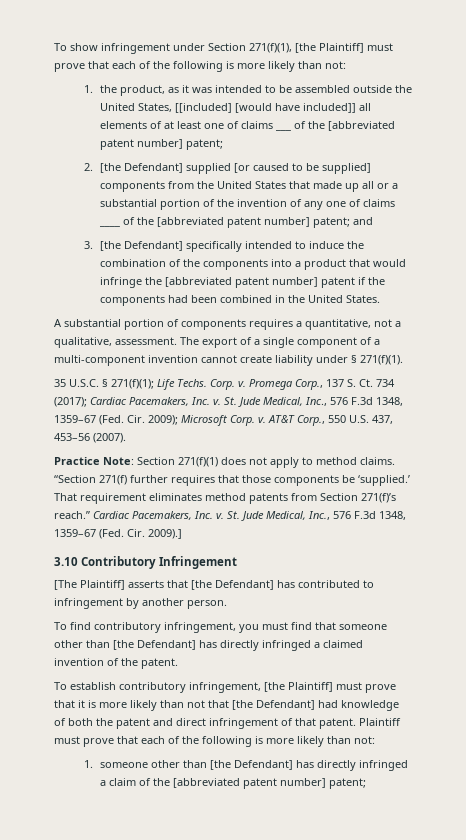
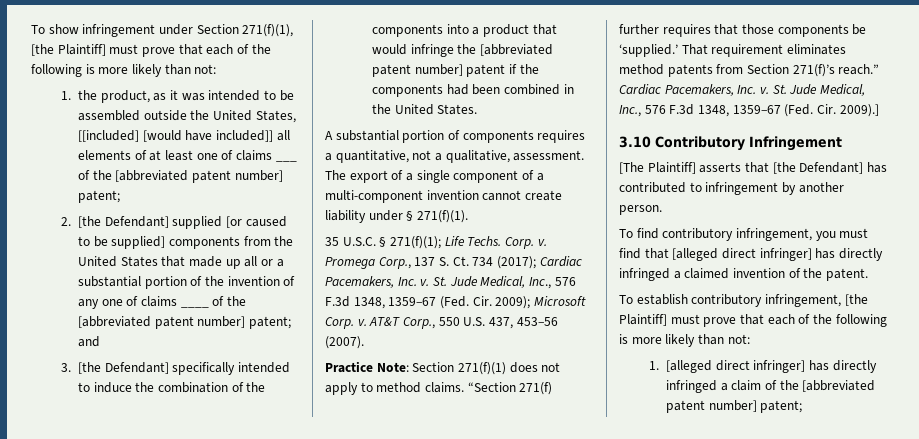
- To find contributory infringement, you must find that someone other than [the Defendant] has directly infringed a claimed invention of the patent.
+ To find contributory infringement, you must find that [alleged direct infringer] has directly infringed a claimed invention of the patent.
- To establish contributory infringement, [the Plaintiff] must prove that it is more likely than not that [the Defendant] had knowledge of both the patent and direct infringement of that patent. Plaintiff must prove that each of the following is more likely than not:
+ To establish contributory infringement, [the Plaintiff] must prove that each of the following is more likely than not:
- 1. someone other than [the Defendant] has directly infringed a claim of the [abbreviated patent number] patent;
+ 1. [alleged direct infringer] has directly infringed a claim of the [abbreviated patent number] patent;

